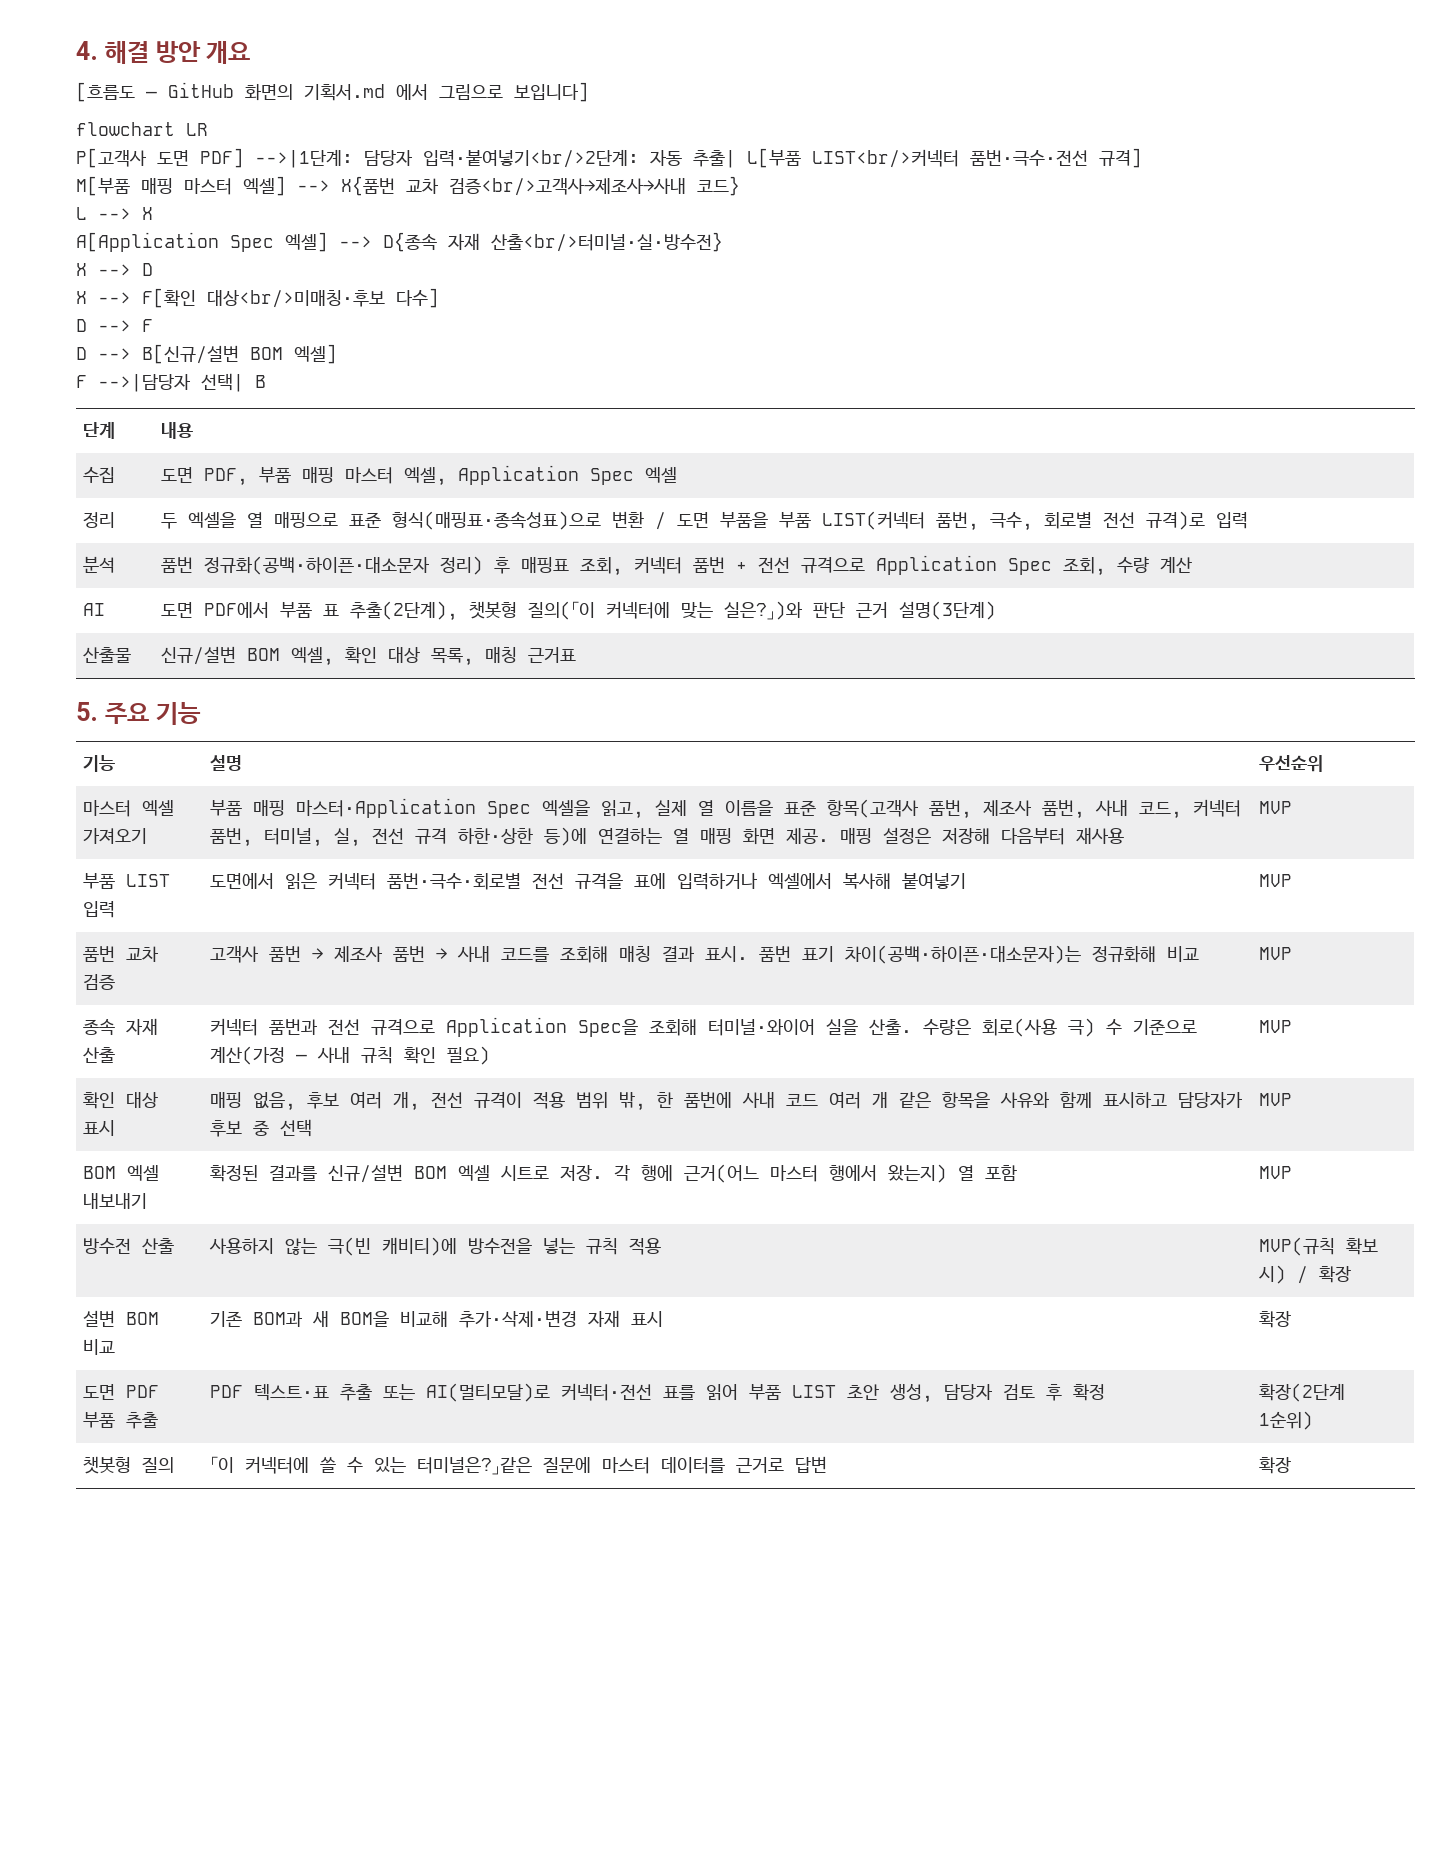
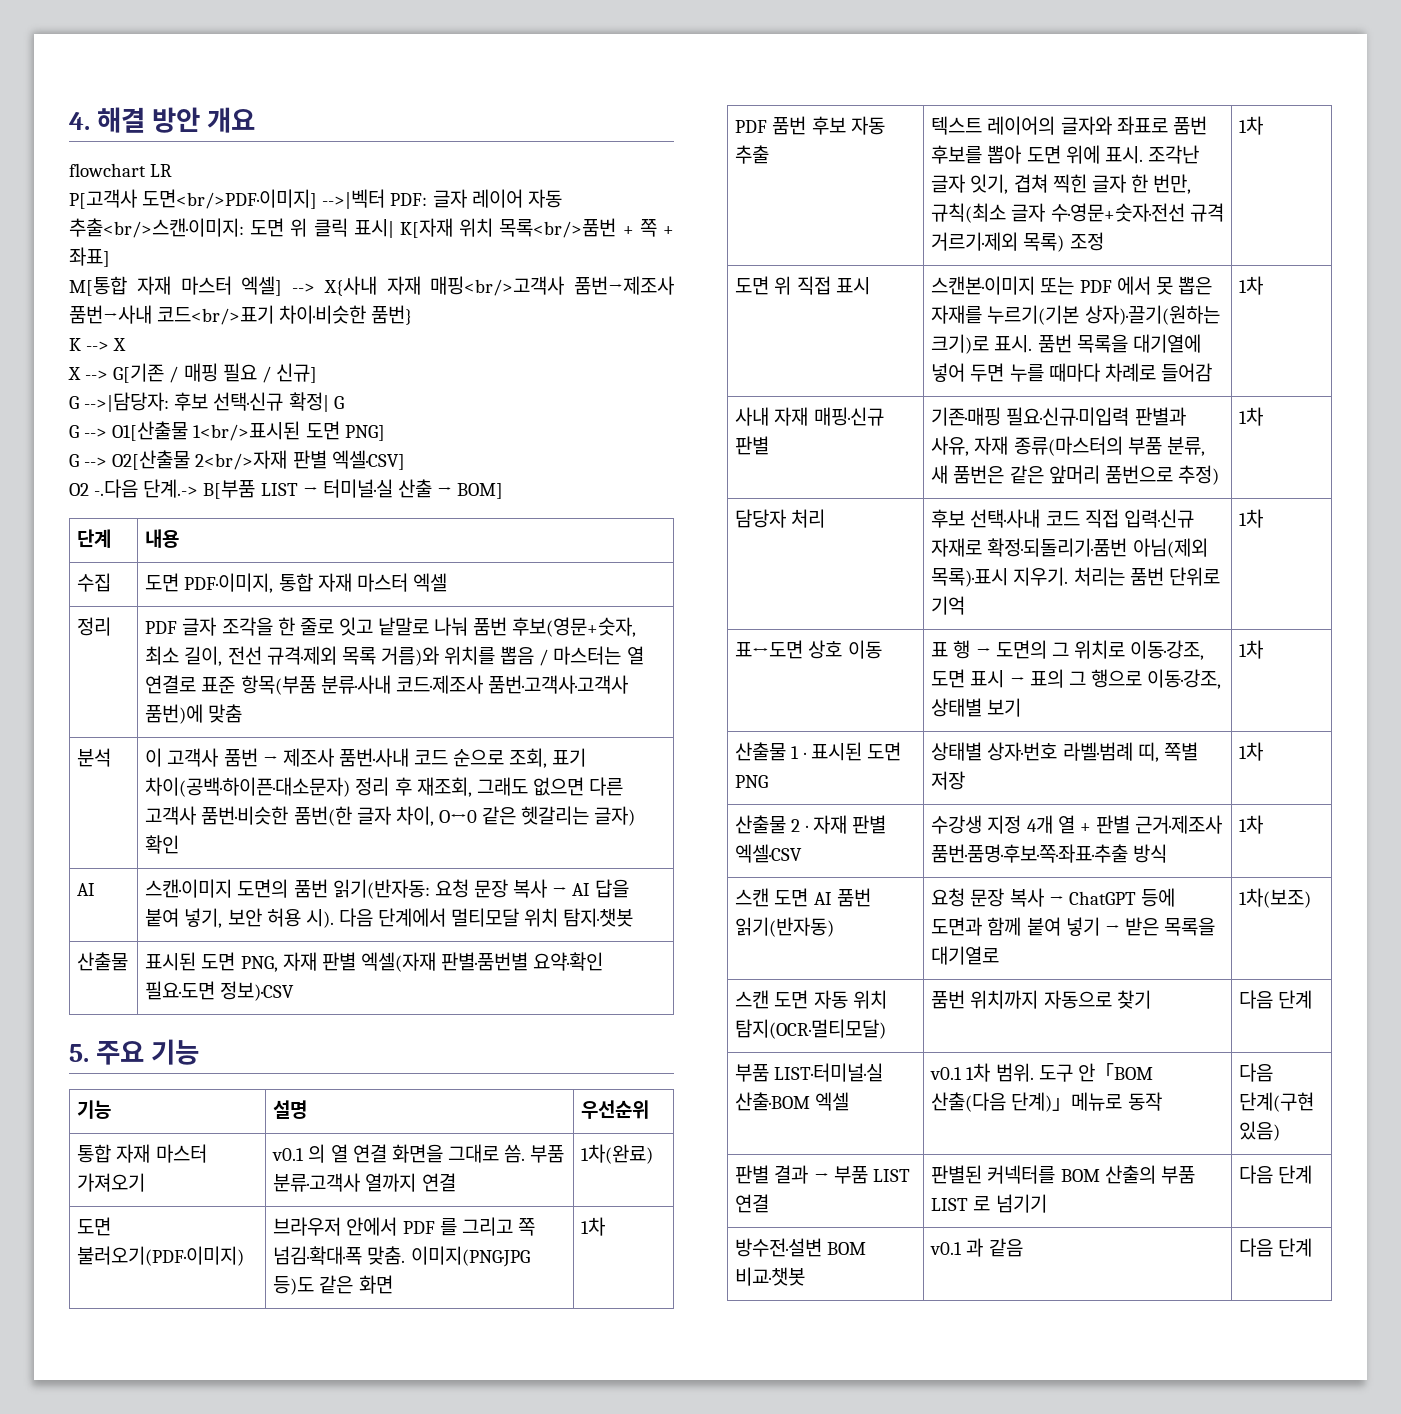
- [흐름도 — GitHub 화면의 기획서.md 에서 그림으로 보입니다]
  flowchart LR
- P[고객사 도면 PDF] -->|1단계: 담당자 입력·붙여넣기<br/>2단계: 자동 추출| L[부품 LIST<br/>커넥터 품번·극수·전선 규격]
- M[부품 매핑 마스터 엑셀] --> X{품번 교차 검증<br/>고객사→제조사→사내 코드}
- L --> X
- A[Application Spec 엑셀] --> D{종속 자재 산출<br/>터미널·실·방수전}
- X --> D
- X --> F[확인 대상<br/>미매칭·후보 다수]
- D --> F
- D --> B[신규/설변 BOM 엑셀]
- F -->|담당자 선택| B
+ P[고객사 도면<br/>PDF·이미지] -->|벡터 PDF: 글자 레이어 자동 추출<br/>스캔·이미지: 도면 위 클릭 표시| K[자재 위치 목록<br/>품번 + 쪽 + 좌표]
+ M[통합 자재 마스터 엑셀] --> X{사내 자재 매핑<br/>고객사 품번→제조사 품번→사내 코드<br/>표기 차이·비슷한 품번}
+ K --> X
+ X --> G[기존 / 매핑 필요 / 신규]
+ G -->|담당자: 후보 선택·신규 확정| G
+ G --> O1[산출물 1<br/>표시된 도면 PNG]
+ G --> O2[산출물 2<br/>자재 판별 엑셀·CSV]
+ O2 -.다음 단계.-> B[부품 LIST → 터미널·실 산출 → BOM]
  단계 | 내용
- 수집 | 도면 PDF, 부품 매핑 마스터 엑셀, Application Spec 엑셀
- 정리 | 두 엑셀을 열 매핑으로 표준 형식(매핑표·종속성표)으로 변환 / 도면 부품을 부품 LIST(커넥터 품번, 극수, 회로별 전선 규격)로 입력
- 분석 | 품번 정규화(공백·하이픈·대소문자 정리) 후 매핑표 조회, 커넥터 품번 + 전선 규격으로 Application Spec 조회, 수량 계산
- AI | 도면 PDF에서 부품 표 추출(2단계), 챗봇형 질의(「이 커넥터에 맞는 실은?」)와 판단 근거 설명(3단계)
- 산출물 | 신규/설변 BOM 엑셀, 확인 대상 목록, 매칭 근거표
+ 수집 | 도면 PDF·이미지, 통합 자재 마스터 엑셀
+ 정리 | PDF 글자 조각을 한 줄로 잇고 낱말로 나눠 품번 후보(영문+숫자, 최소 길이, 전선 규격·제외 목록 거름)와 위치를 뽑음 / 마스터는 열 연결로 표준 항목(부품 분류·사내 코드·제조사 품번·고객사·고객사 품번)에 맞춤
+ 분석 | 이 고객사 품번 → 제조사 품번·사내 코드 순으로 조회, 표기 차이(공백·하이픈·대소문자) 정리 후 재조회, 그래도 없으면 다른 고객사 품번·비슷한 품번(한 글자 차이, O↔0 같은 헷갈리는 글자) 확인
+ AI | 스캔·이미지 도면의 품번 읽기(반자동: 요청 문장 복사 → AI 답을 붙여 넣기, 보안 허용 시). 다음 단계에서 멀티모달 위치 탐지·챗봇
+ 산출물 | 표시된 도면 PNG, 자재 판별 엑셀(자재 판별·품번별 요약·확인 필요·도면 정보)·CSV
- 마스터 엑셀 가져오기 | 부품 매핑 마스터·Application Spec 엑셀을 읽고, 실제 열 이름을 표준 항목(고객사 품번, 제조사 품번, 사내 코드, 커넥터 품번, 터미널, 실, 전선 규격 하한·상한 등)에 연결하는 열 매핑 화면 제공. 매핑 설정은 저장해 다음부터 재사용 | MVP
- 부품 LIST 입력 | 도면에서 읽은 커넥터 품번·극수·회로별 전선 규격을 표에 입력하거나 엑셀에서 복사해 붙여넣기 | MVP
- 품번 교차 검증 | 고객사 품번 → 제조사 품번 → 사내 코드를 조회해 매칭 결과 표시. 품번 표기 차이(공백·하이픈·대소문자)는 정규화해 비교 | MVP
- 종속 자재 산출 | 커넥터 품번과 전선 규격으로 Application Spec을 조회해 터미널·와이어 실을 산출. 수량은 회로(사용 극) 수 기준으로 계산(가정 — 사내 규칙 확인 필요) | MVP
- 확인 대상 표시 | 매핑 없음, 후보 여러 개, 전선 규격이 적용 범위 밖, 한 품번에 사내 코드 여러 개 같은 항목을 사유와 함께 표시하고 담당자가 후보 중 선택 | MVP
- BOM 엑셀 내보내기 | 확정된 결과를 신규/설변 BOM 엑셀 시트로 저장. 각 행에 근거(어느 마스터 행에서 왔는지) 열 포함 | MVP
- 방수전 산출 | 사용하지 않는 극(빈 캐비티)에 방수전을 넣는 규칙 적용 | MVP(규칙 확보 시) / 확장
- 설변 BOM 비교 | 기존 BOM과 새 BOM을 비교해 추가·삭제·변경 자재 표시 | 확장
- 도면 PDF 부품 추출 | PDF 텍스트·표 추출 또는 AI(멀티모달)로 커넥터·전선 표를 읽어 부품 LIST 초안 생성, 담당자 검토 후 확정 | 확장(2단계 1순위)
- 챗봇형 질의 | 「이 커넥터에 쓸 수 있는 터미널은?」같은 질문에 마스터 데이터를 근거로 답변 | 확장
+ 통합 자재 마스터 가져오기 | v0.1 의 열 연결 화면을 그대로 씀. 부품 분류·고객사 열까지 연결 | 1차(완료)
+ 도면 불러오기(PDF·이미지) | 브라우저 안에서 PDF 를 그리고 쪽 넘김·확대·폭 맞춤. 이미지(PNG·JPG 등)도 같은 화면 | 1차
+ PDF 품번 후보 자동 추출 | 텍스트 레이어의 글자와 좌표로 품번 후보를 뽑아 도면 위에 표시. 조각난 글자 잇기, 겹쳐 찍힌 글자 한 번만, 규칙(최소 글자 수·영문+숫자·전선 규격 거르기·제외 목록) 조정 | 1차
+ 도면 위 직접 표시 | 스캔본·이미지 또는 PDF 에서 못 뽑은 자재를 누르기(기본 상자)·끌기(원하는 크기)로 표시. 품번 목록을 대기열에 넣어 두면 누를 때마다 차례로 들어감 | 1차
+ 사내 자재 매핑·신규 판별 | 기존·매핑 필요·신규·미입력 판별과 사유, 자재 종류(마스터의 부품 분류, 새 품번은 같은 앞머리 품번으로 추정) | 1차
+ 담당자 처리 | 후보 선택·사내 코드 직접 입력·신규 자재로 확정·되돌리기·품번 아님(제외 목록)·표시 지우기. 처리는 품번 단위로 기억 | 1차
+ 표↔도면 상호 이동 | 표 행 → 도면의 그 위치로 이동·강조, 도면 표시 → 표의 그 행으로 이동·강조, 상태별 보기 | 1차
+ 산출물 1 · 표시된 도면 PNG | 상태별 상자·번호 라벨·범례 띠, 쪽별 저장 | 1차
+ 산출물 2 · 자재 판별 엑셀·CSV | 수강생 지정 4개 열 + 판별 근거·제조사 품번·품명·후보·쪽·좌표·추출 방식 | 1차
+ 스캔 도면 AI 품번 읽기(반자동) | 요청 문장 복사 → ChatGPT 등에 도면과 함께 붙여 넣기 → 받은 목록을 대기열로 | 1차(보조)
+ 스캔 도면 자동 위치 탐지(OCR·멀티모달) | 품번 위치까지 자동으로 찾기 | 다음 단계
+ 부품 LIST·터미널·실 산출·BOM 엑셀 | v0.1 1차 범위. 도구 안「BOM 산출(다음 단계)」메뉴로 동작 | 다음 단계(구현 있음)
+ 판별 결과 → 부품 LIST 연결 | 판별된 커넥터를 BOM 산출의 부품 LIST 로 넘기기 | 다음 단계
+ 방수전·설변 BOM 비교·챗봇 | v0.1 과 같음 | 다음 단계

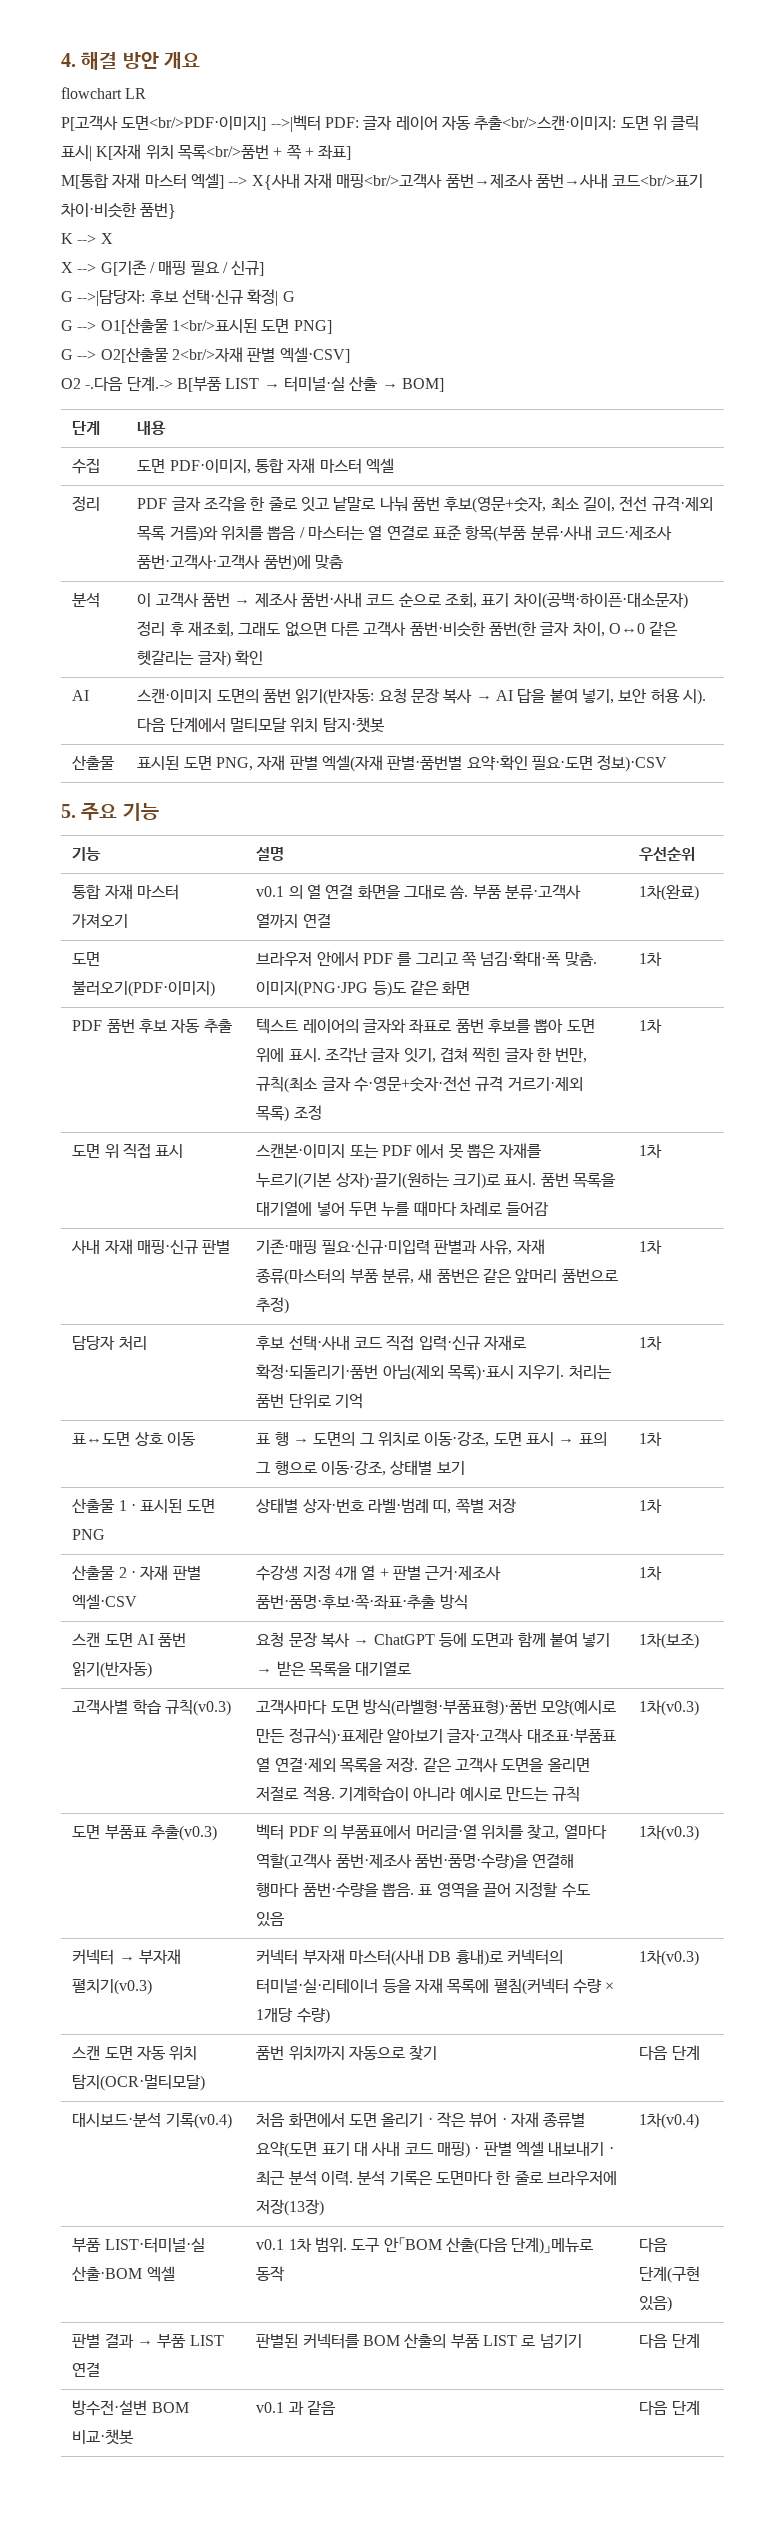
+ 고객사별 학습 규칙(v0.3) | 고객사마다 도면 방식(라벨형·부품표형)·품번 모양(예시로 만든 정규식)·표제란 알아보기 글자·고객사 대조표·부품표 열 연결·제외 목록을 저장. 같은 고객사 도면을 올리면 저절로 적용. 기계학습이 아니라 예시로 만드는 규칙 | 1차(v0.3)
+ 도면 부품표 추출(v0.3) | 벡터 PDF 의 부품표에서 머리글·열 위치를 찾고, 열마다 역할(고객사 품번·제조사 품번·품명·수량)을 연결해 행마다 품번·수량을 뽑음. 표 영역을 끌어 지정할 수도 있음 | 1차(v0.3)
+ 커넥터 → 부자재 펼치기(v0.3) | 커넥터 부자재 마스터(사내 DB 흉내)로 커넥터의 터미널·실·리테이너 등을 자재 목록에 펼침(커넥터 수량 × 1개당 수량) | 1차(v0.3)
+ 대시보드·분석 기록(v0.4) | 처음 화면에서 도면 올리기 · 작은 뷰어 · 자재 종류별 요약(도면 표기 대 사내 코드 매핑) · 판별 엑셀 내보내기 · 최근 분석 이력. 분석 기록은 도면마다 한 줄로 브라우저에 저장(13장) | 1차(v0.4)

